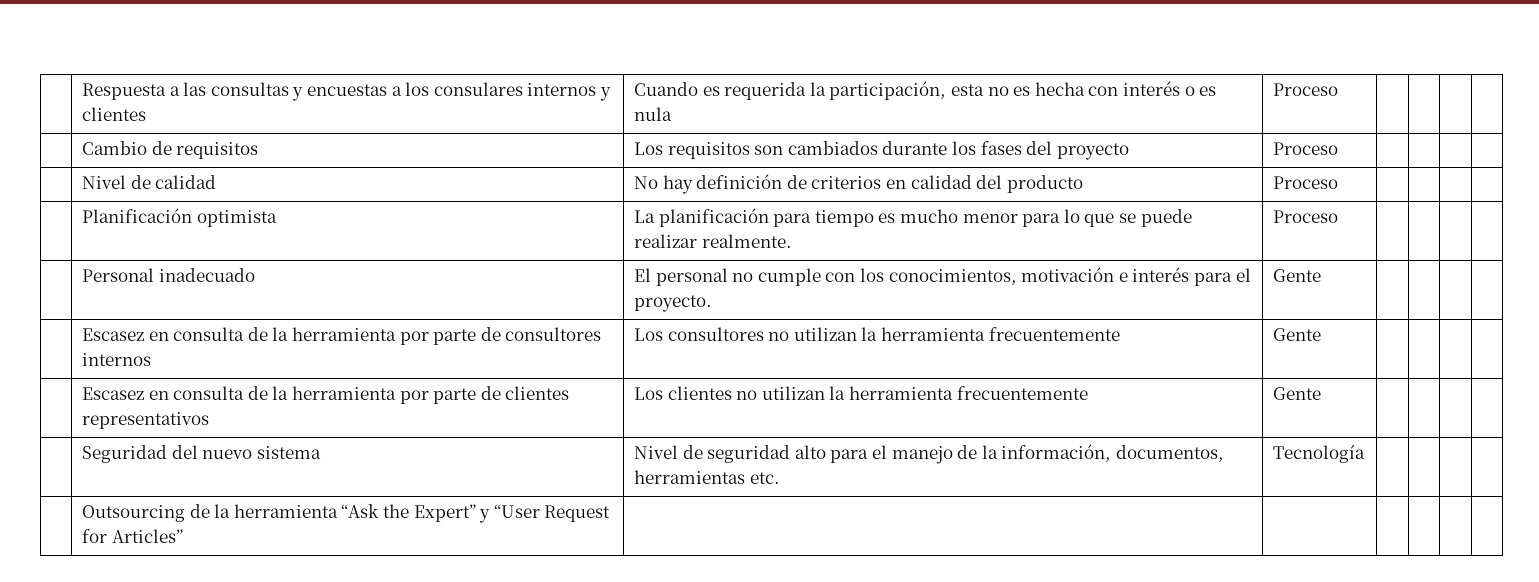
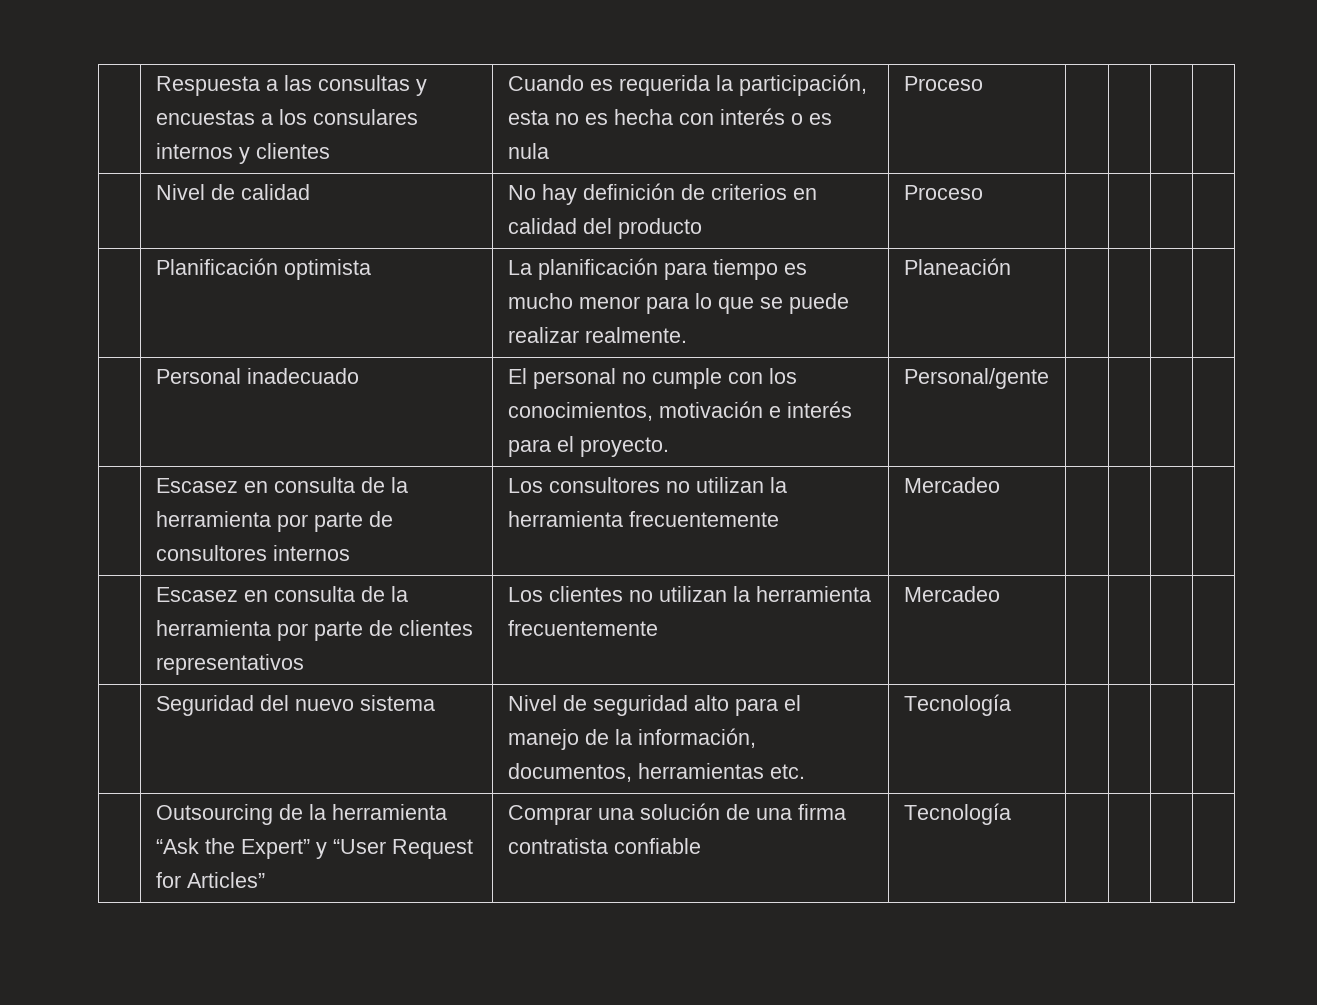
- | Cambio de requisitos | Los requisitos son cambiados durante los fases del proyecto | Proceso | | | |
- | Planificación optimista | La planificación para tiempo es mucho menor para lo que se puede realizar realmente. | Proceso | | | |
+ | Planificación optimista | La planificación para tiempo es mucho menor para lo que se puede realizar realmente. | Planeación | | | |
- | Personal inadecuado | El personal no cumple con los conocimientos, motivación e interés para el proyecto. | Gente | | | |
+ | Personal inadecuado | El personal no cumple con los conocimientos, motivación e interés para el proyecto. | Personal/gente | | | |
- | Escasez en consulta de la herramienta por parte de consultores internos | Los consultores no utilizan la herramienta frecuentemente | Gente | | | |
+ | Escasez en consulta de la herramienta por parte de consultores internos | Los consultores no utilizan la herramienta frecuentemente | Mercadeo | | | |
- | Escasez en consulta de la herramienta por parte de clientes representativos | Los clientes no utilizan la herramienta frecuentemente | Gente | | | |
+ | Escasez en consulta de la herramienta por parte de clientes representativos | Los clientes no utilizan la herramienta frecuentemente | Mercadeo | | | |
- | Outsourcing de la herramienta “Ask the Expert” y “User Request for Articles” | | | | | |
+ | Outsourcing de la herramienta “Ask the Expert” y “User Request for Articles” | Comprar una solución de una firma contratista confiable | Tecnología | | | |

